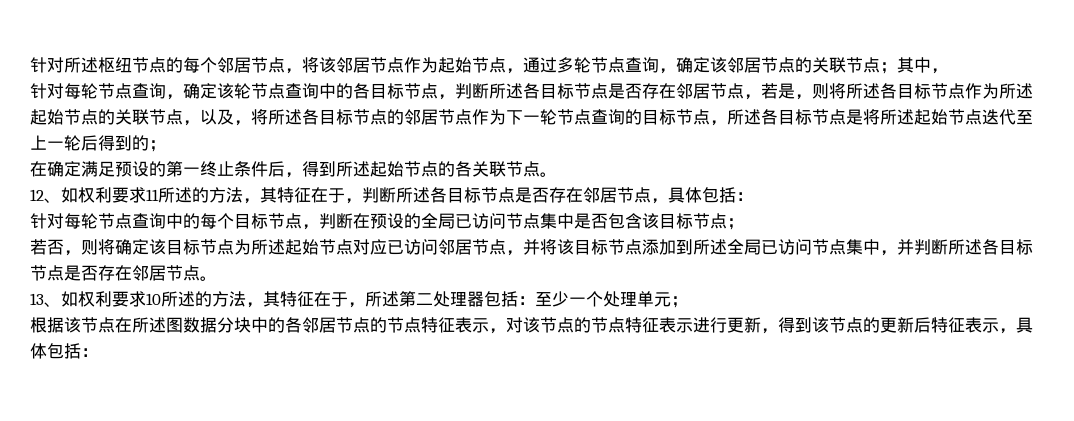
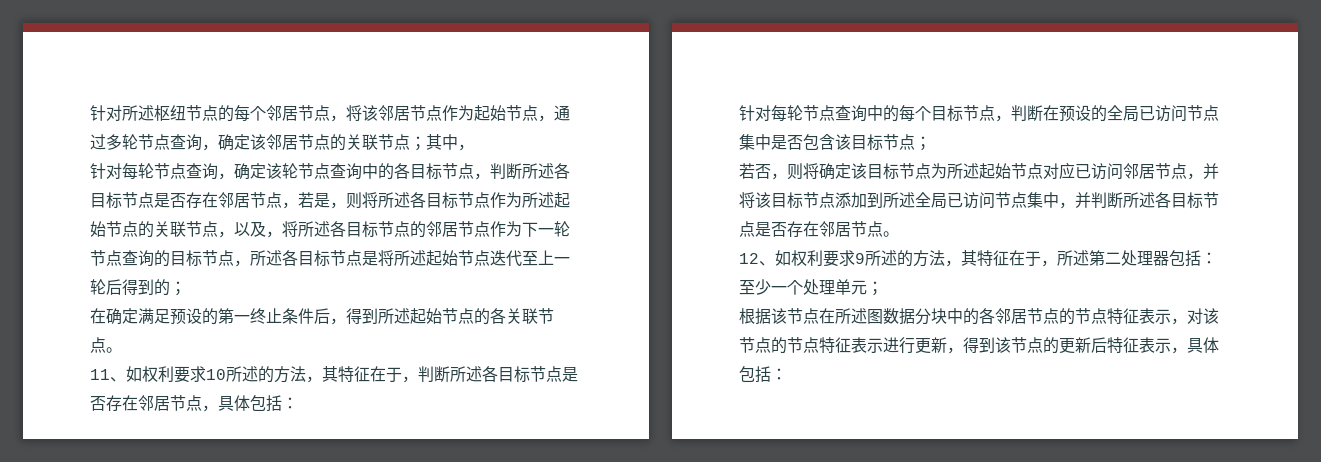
- 12、如权利要求11所述的方法，其特征在于，判断所述各目标节点是否存在邻居节点，具体包括：
+ 11、如权利要求10所述的方法，其特征在于，判断所述各目标节点是否存在邻居节点，具体包括：
- 13、如权利要求10所述的方法，其特征在于，所述第二处理器包括：至少一个处理单元；
+ 12、如权利要求9所述的方法，其特征在于，所述第二处理器包括：至少一个处理单元；

